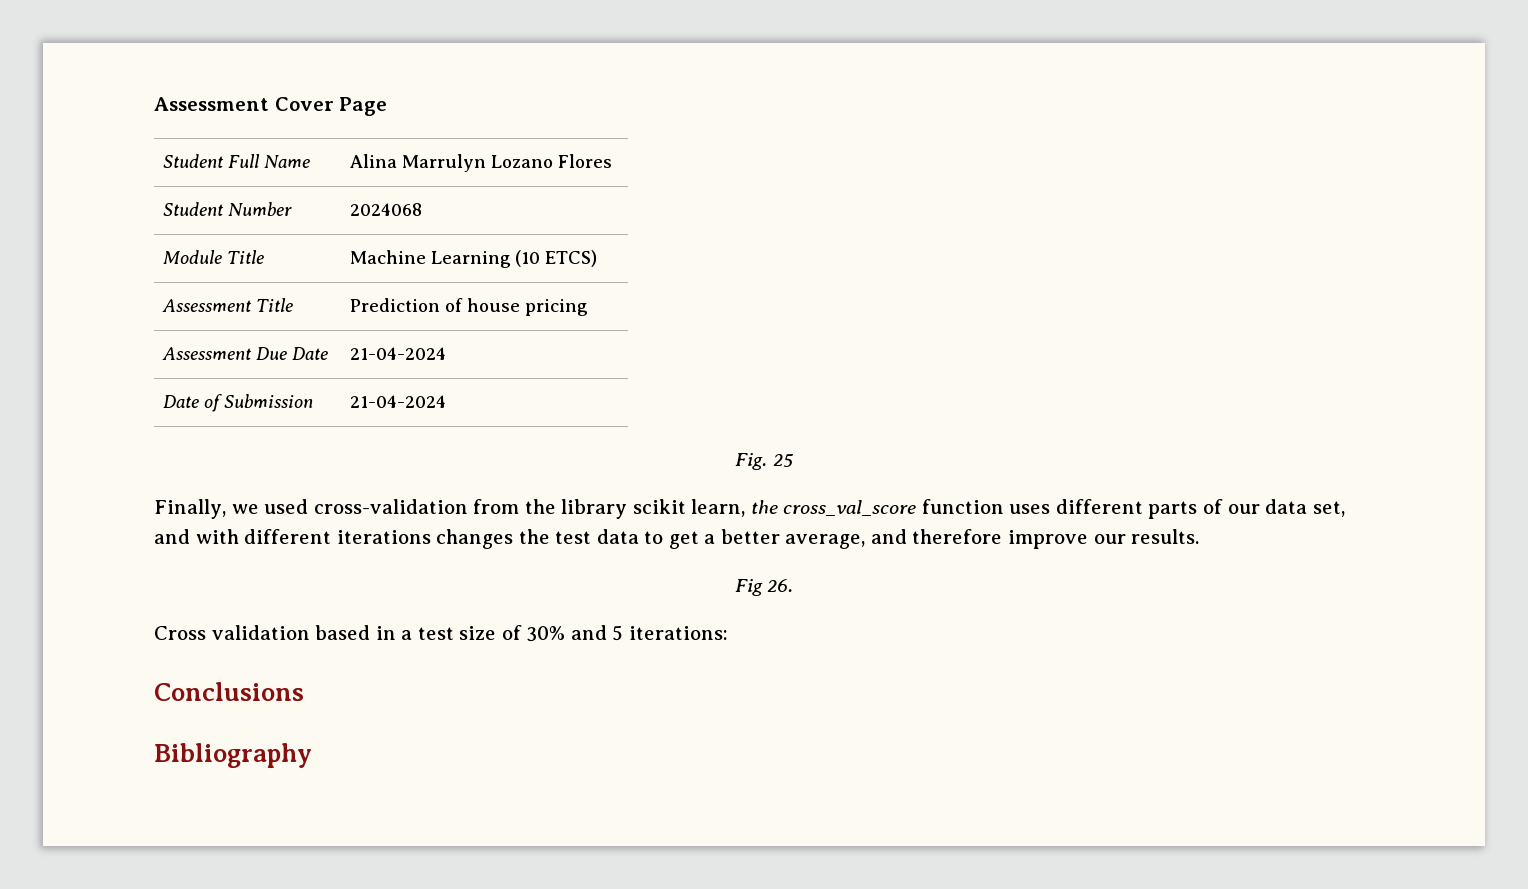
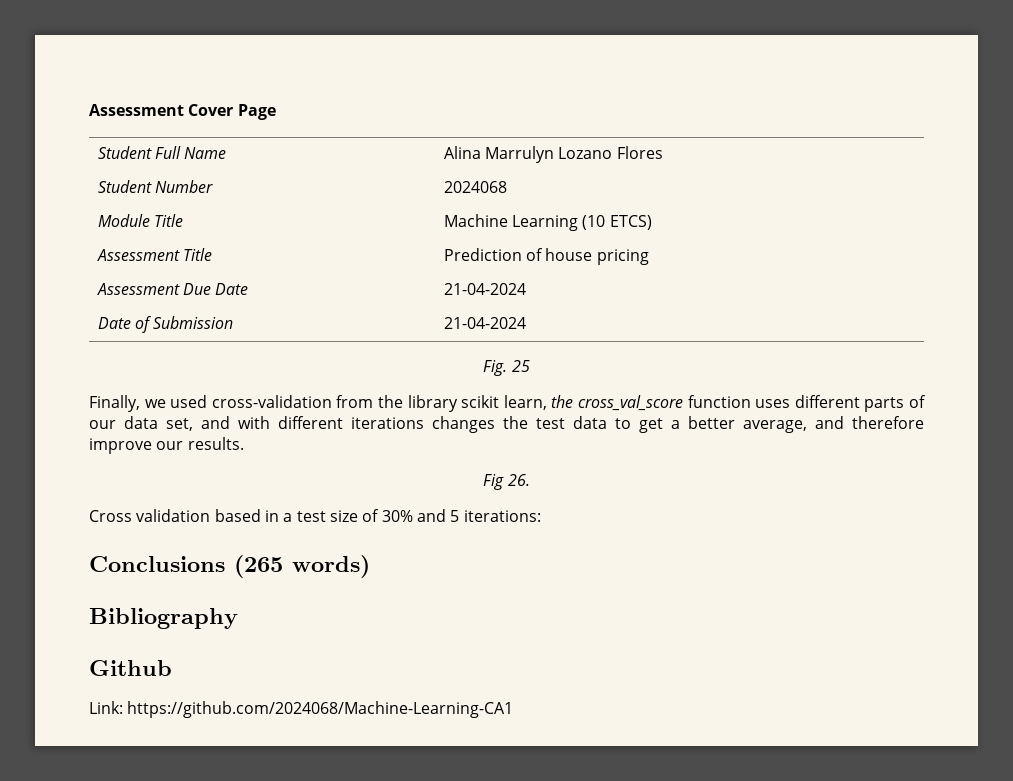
- Conclusions
+ Conclusions (265 words)
+ Github
+ Link: https://github.com/2024068/Machine-Learning-CA1

